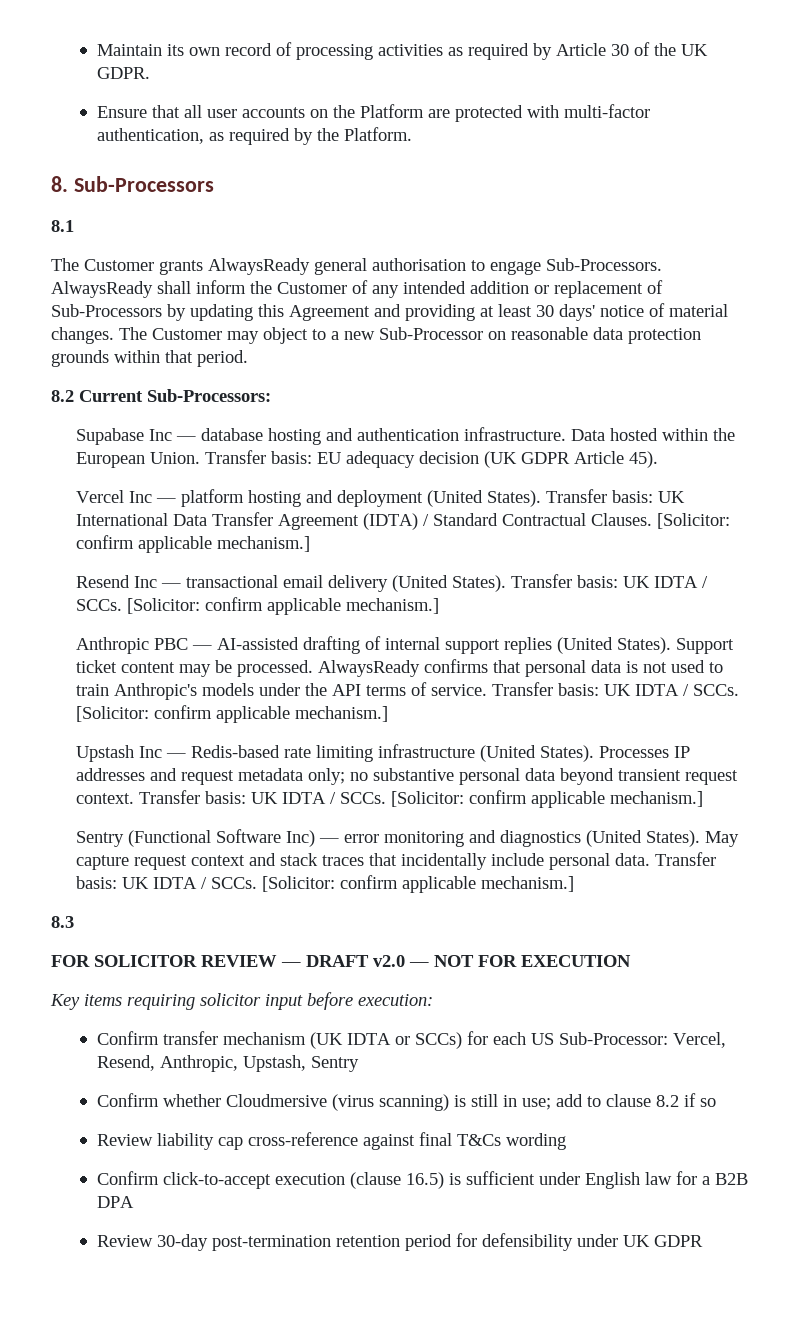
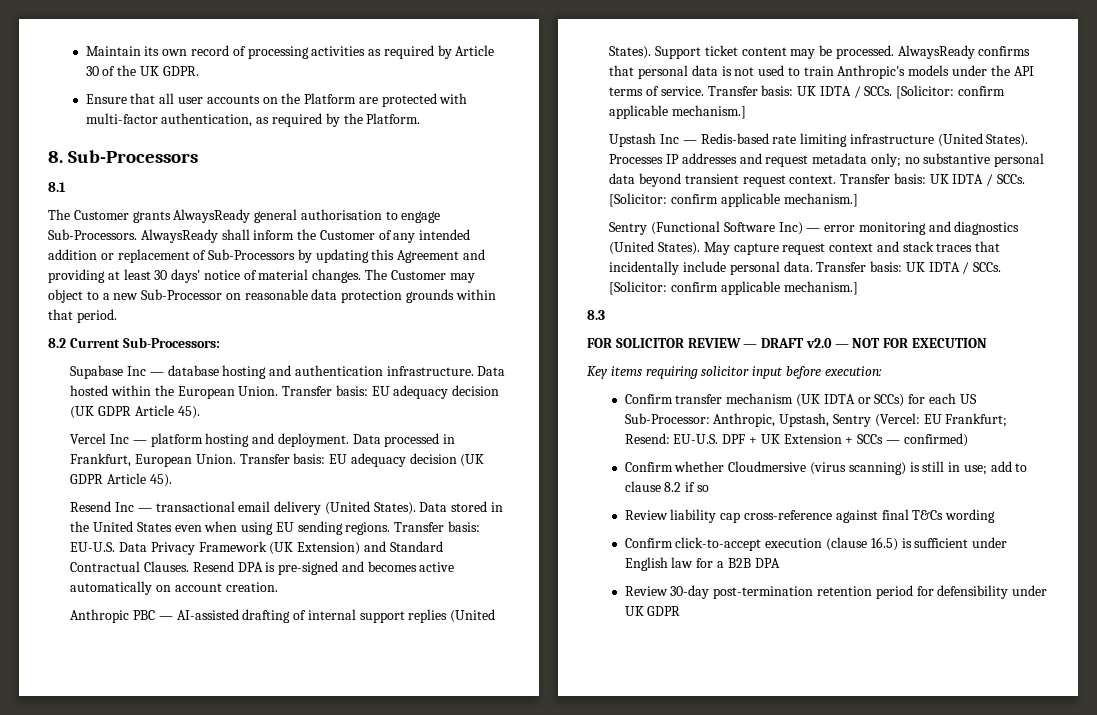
- Vercel Inc — platform hosting and deployment (United States). Transfer basis: UK International Data Transfer Agreement (IDTA) / Standard Contractual Clauses. [Solicitor: confirm applicable mechanism.]
+ Vercel Inc — platform hosting and deployment. Data processed in Frankfurt, European Union. Transfer basis: EU adequacy decision (UK GDPR Article 45).
- Resend Inc — transactional email delivery (United States). Transfer basis: UK IDTA / SCCs. [Solicitor: confirm applicable mechanism.]
+ Resend Inc — transactional email delivery (United States). Data stored in the United States even when using EU sending regions. Transfer basis: EU-U.S. Data Privacy Framework (UK Extension) and Standard Contractual Clauses. Resend DPA is pre-signed and becomes active automatically on account creation.
- Confirm transfer mechanism (UK IDTA or SCCs) for each US Sub-Processor: Vercel, Resend, Anthropic, Upstash, Sentry
+ Confirm transfer mechanism (UK IDTA or SCCs) for each US Sub-Processor: Anthropic, Upstash, Sentry (Vercel: EU Frankfurt; Resend: EU-U.S. DPF + UK Extension + SCCs — confirmed)

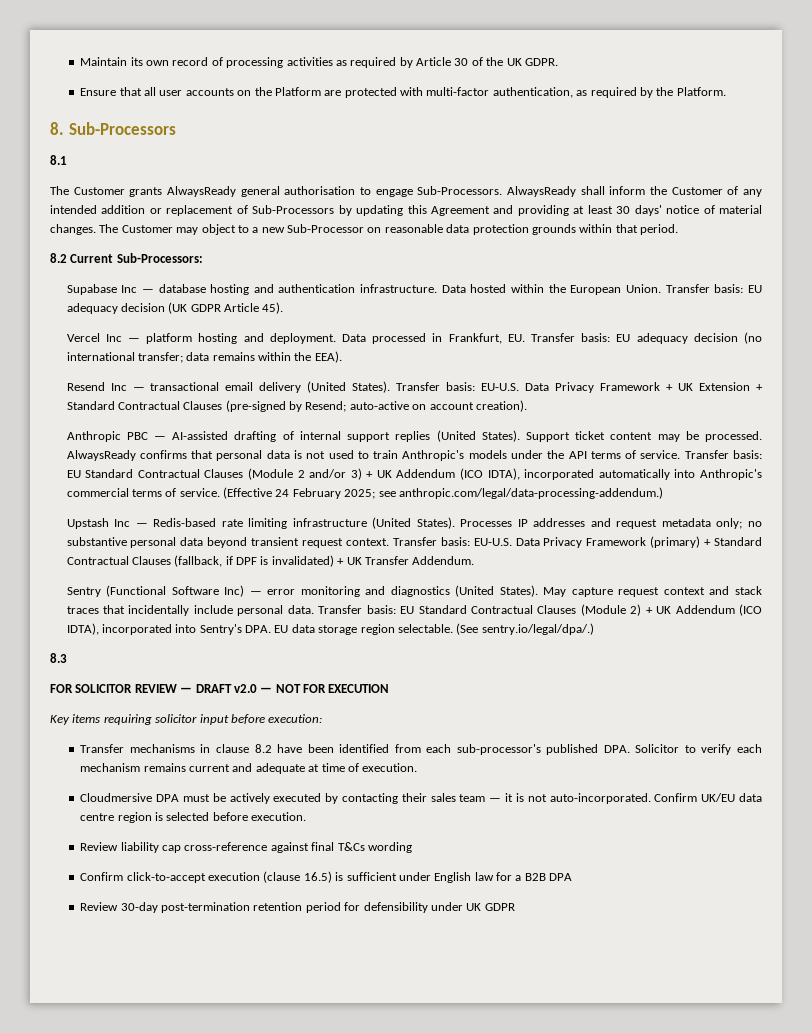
- Data processed in Frankfurt, European Union. Transfer basis: EU adequacy decision (UK GDPR Article 45).
+ Data processed in Frankfurt, EU. Transfer basis: EU adequacy decision (no international transfer; data remains within the EEA).
- Data stored in the United States even when using EU sending regions. Transfer basis: EU-U.S. Data Privacy Framework (UK Extension) and Standard Contractual Clauses. Resend DPA is pre-signed and becomes active automatically on account creation.
+ Transfer basis: EU-U.S. Data Privacy Framework + UK Extension + Standard Contractual Clauses (pre-signed by Resend; auto-active on account creation).
- AlwaysReady confirms that personal data is not used to train Anthropic's models under the API terms of service. Transfer basis: UK IDTA / SCCs. [Solicitor: confirm applicable mechanism.]
+ AlwaysReady confirms that personal data is not used to train Anthropic's models under the API terms of service. Transfer basis: EU Standard Contractual Clauses (Module 2 and/or 3) + UK Addendum (ICO IDTA), incorporated automatically into Anthropic's commercial terms of service. (Effective 24 February 2025; see anthropic.com/legal/data-processing-addendum.)
- Processes IP addresses and request metadata only; no substantive personal data beyond transient request context. Transfer basis: UK IDTA / SCCs. [Solicitor: confirm applicable mechanism.]
+ Processes IP addresses and request metadata only; no substantive personal data beyond transient request context. Transfer basis: EU-U.S. Data Privacy Framework (primary) + Standard Contractual Clauses (fallback, if DPF is invalidated) + UK Transfer Addendum.
- May capture request context and stack traces that incidentally include personal data. Transfer basis: UK IDTA / SCCs. [Solicitor: confirm applicable mechanism.]
+ May capture request context and stack traces that incidentally include personal data. Transfer basis: EU Standard Contractual Clauses (Module 2) + UK Addendum (ICO IDTA), incorporated into Sentry's DPA. EU data storage region selectable. (See sentry.io/legal/dpa/.)
- Confirm transfer mechanism (UK IDTA or SCCs) for each US Sub-Processor: Anthropic, Upstash, Sentry (Vercel: EU Frankfurt; Resend: EU-U.S. DPF + UK Extension + SCCs — confirmed)
- Confirm whether Cloudmersive (virus scanning) is still in use; add to clause 8.2 if so
+ Transfer mechanisms in clause 8.2 have been identified from each sub-processor's published DPA. Solicitor to verify each mechanism remains current and adequate at time of execution.
+ Cloudmersive DPA must be actively executed by contacting their sales team — it is not auto-incorporated. Confirm UK/EU data centre region is selected before execution.

